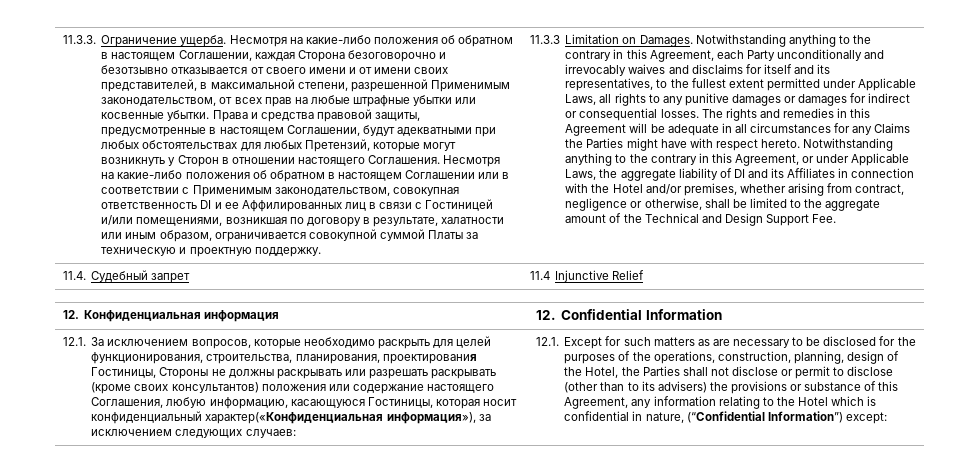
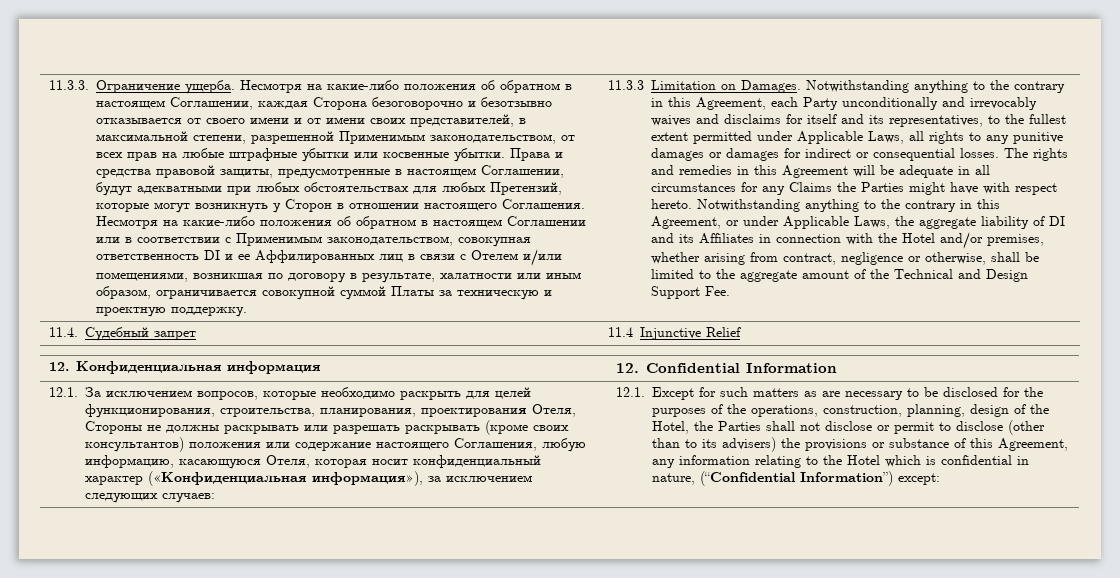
- Несмотря на какие-либо положения об обратном в настоящем Соглашении или в соответствии с Применимым законодательством, совокупная ответственность DI и ее Аффилированных лиц в связи с Гостиницей и/или помещениями, возникшая по договору в результате, халатности или иным образом, ограничивается совокупной суммой Платы за техническую и проектную поддержку.
+ Несмотря на какие-либо положения об обратном в настоящем Соглашении или в соответствии с Применимым законодательством, совокупная ответственность DI и ее Аффилированных лиц в связи с Отелем и/или помещениями, возникшая по договору в результате, халатности или иным образом, ограничивается совокупной суммой Платы за техническую и проектную поддержку.
- 12.1. За исключением вопросов, которые необходимо раскрыть для целей функционирования, строительства, планирования, проектирования Гостиницы, Стороны не должны раскрывать или разрешать раскрывать (кроме своих консультантов) положения или содержание настоящего Соглашения, любую информацию, касающуюся Гостиницы, которая носит конфиденциальный характер(«Конфиденциальная информация»), за исключением следующих случаев:
+ 12.1. За исключением вопросов, которые необходимо раскрыть для целей функционирования, строительства, планирования, проектирования Отеля, Стороны не должны раскрывать или разрешать раскрывать (кроме своих консультантов) положения или содержание настоящего Соглашения, любую информацию, касающуюся Отеля, которая носит конфиденциальный характер («Конфиденциальная информация»), за исключением следующих случаев:

